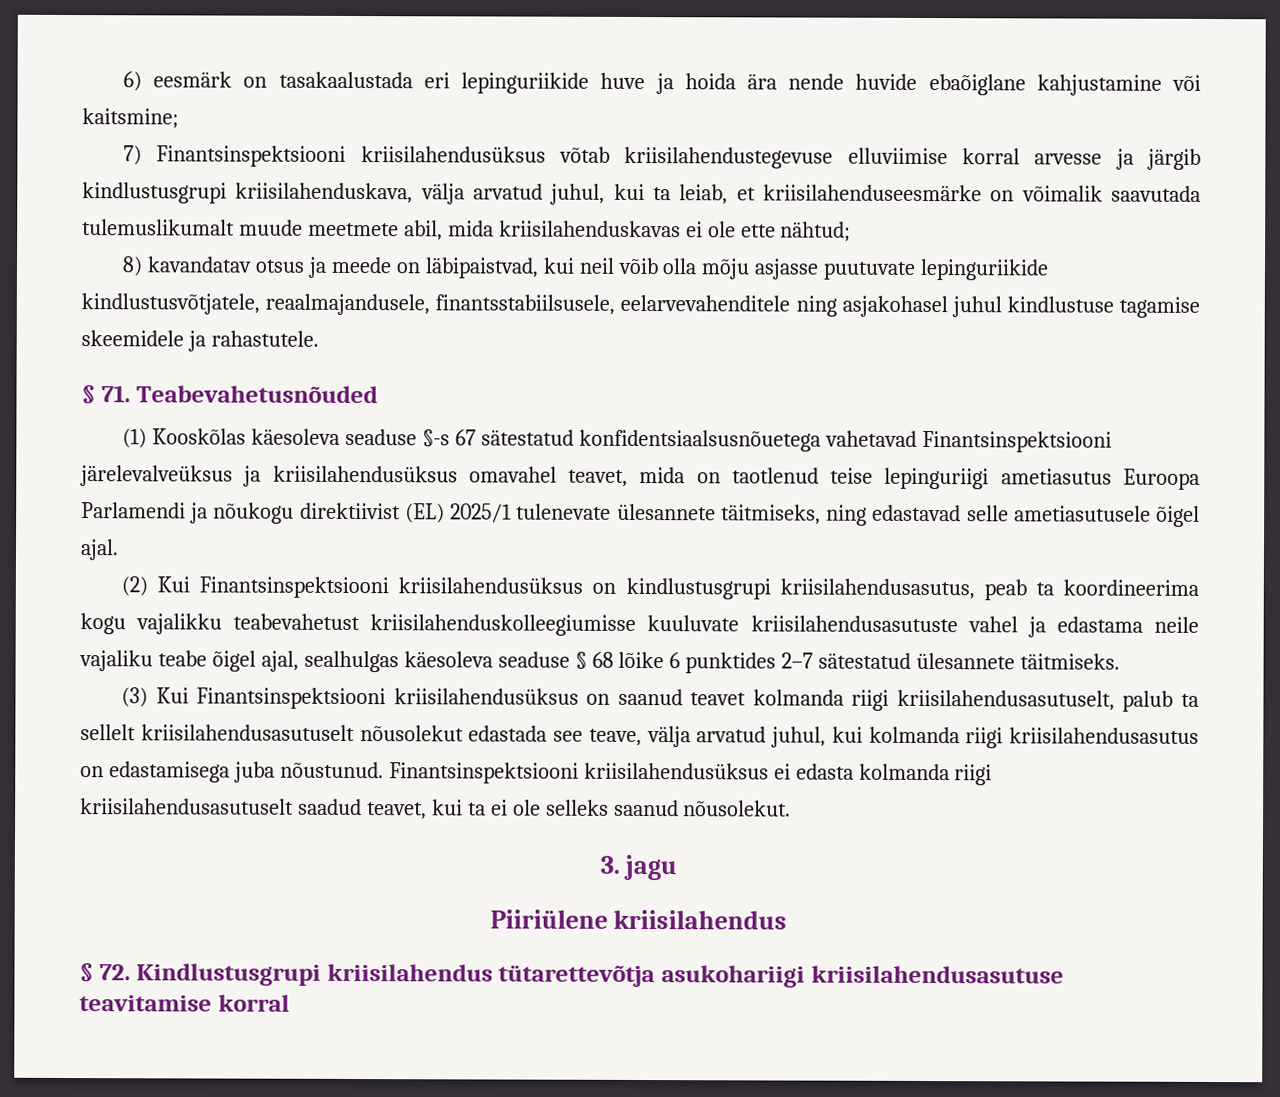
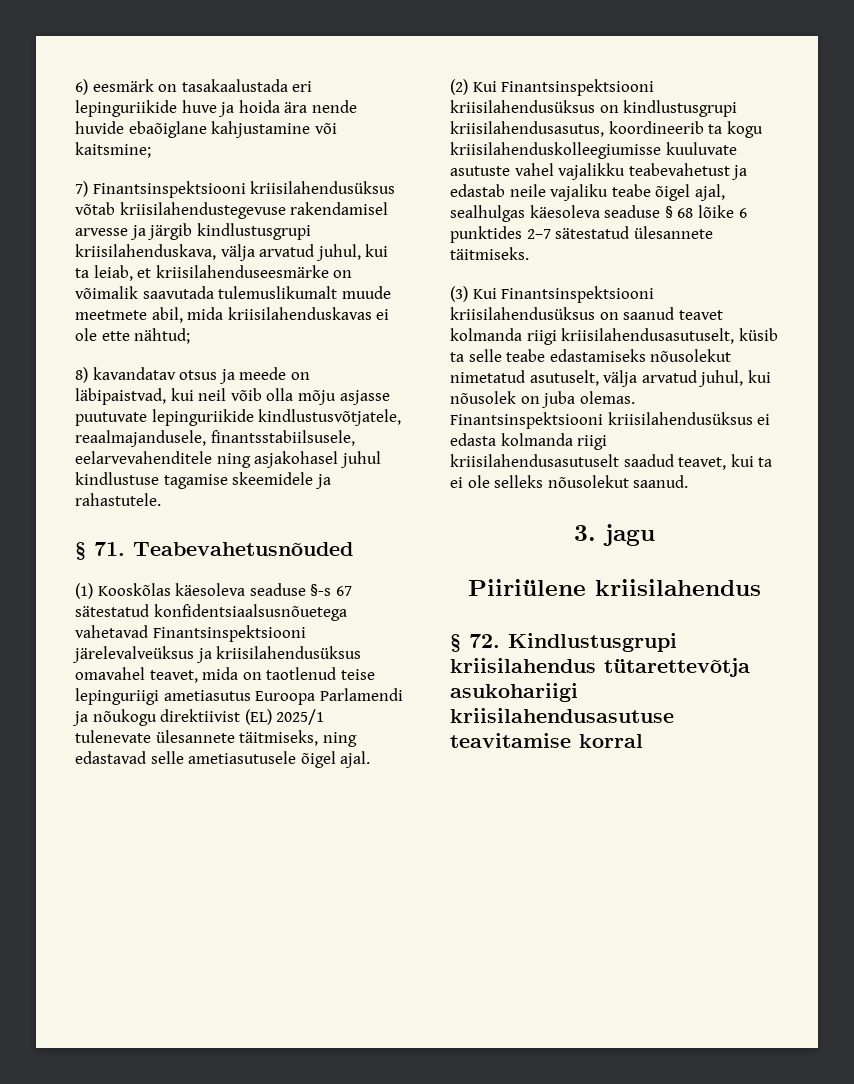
- 7) Finantsinspektsiooni kriisilahendusüksus võtab kriisilahendustegevuse elluviimise korral arvesse ja järgib kindlustusgrupi kriisilahenduskava, välja arvatud juhul, kui ta leiab, et kriisilahenduseesmärke on võimalik saavutada tulemuslikumalt muude meetmete abil, mida kriisilahenduskavas ei ole ette nähtud;
+ 7) Finantsinspektsiooni kriisilahendusüksus võtab kriisilahendustegevuse rakendamisel arvesse ja järgib kindlustusgrupi kriisilahenduskava, välja arvatud juhul, kui ta leiab, et kriisilahenduseesmärke on võimalik saavutada tulemuslikumalt muude meetmete abil, mida kriisilahenduskavas ei ole ette nähtud;
- (2) Kui Finantsinspektsiooni kriisilahendusüksus on kindlustusgrupi kriisilahendusasutus, peab ta koordineerima kogu vajalikku teabevahetust kriisilahenduskolleegiumisse kuuluvate kriisilahendusasutuste vahel ja edastama neile vajaliku teabe õigel ajal, sealhulgas käesoleva seaduse § 68 lõike 6 punktides 2–7 sätestatud ülesannete täitmiseks.
+ (2) Kui Finantsinspektsiooni kriisilahendusüksus on kindlustusgrupi kriisilahendusasutus, koordineerib ta kogu kriisilahenduskolleegiumisse kuuluvate asutuste vahel vajalikku teabevahetust ja edastab neile vajaliku teabe õigel ajal, sealhulgas käesoleva seaduse § 68 lõike 6 punktides 2–7 sätestatud ülesannete täitmiseks.
- (3) Kui Finantsinspektsiooni kriisilahendusüksus on saanud teavet kolmanda riigi kriisilahendusasutuselt, palub ta sellelt kriisilahendusasutuselt nõusolekut edastada see teave, välja arvatud juhul, kui kolmanda riigi kriisilahendusasutus on edastamisega juba nõustunud.
+ (3) Kui Finantsinspektsiooni kriisilahendusüksus on saanud teavet kolmanda riigi kriisilahendusasutuselt, küsib ta selle teabe edastamiseks nõusolekut nimetatud asutuselt, välja arvatud juhul, kui nõusolek on juba olemas.
- Finantsinspektsiooni kriisilahendusüksus ei edasta kolmanda riigi kriisilahendusasutuselt saadud teavet, kui ta ei ole selleks saanud nõusolekut.
+ Finantsinspektsiooni kriisilahendusüksus ei edasta kolmanda riigi kriisilahendusasutuselt saadud teavet, kui ta ei ole selleks nõusolekut saanud.

